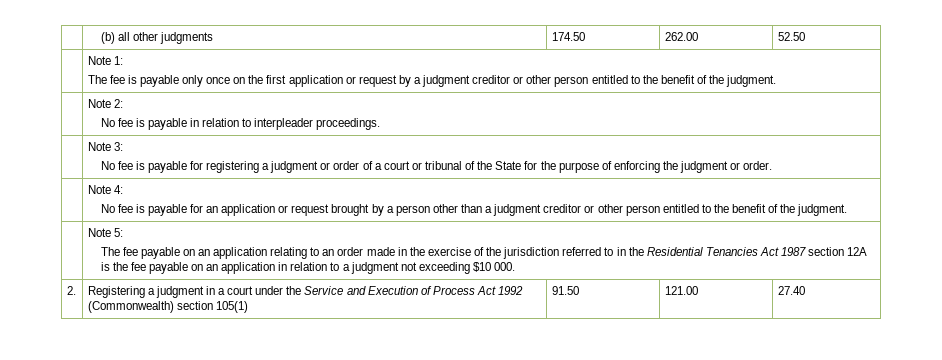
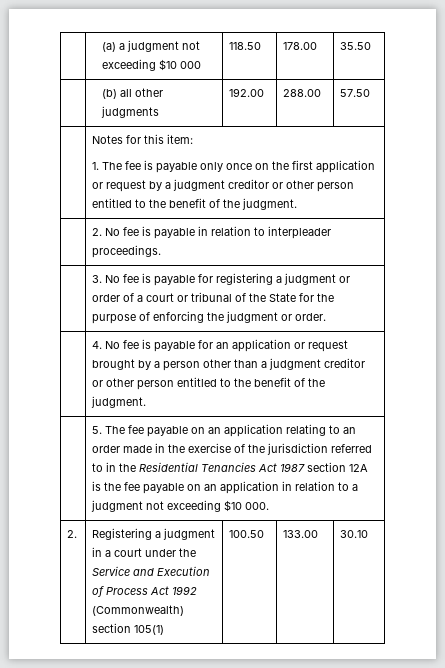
- | (b) all other judgments | 174.50 | 262.00 | 52.50
- | Note 1:
- The fee is payable only once on the first application or request by a judgment creditor or other person entitled to the benefit of the judgment.
+ | (a) a judgment not exceeding $10 000 | 118.50 | 178.00 | 35.50
+ | (b) all other judgments | 192.00 | 288.00 | 57.50
+ | Notes for this item:
+ 1. The fee is payable only once on the first application or request by a judgment creditor or other person entitled to the benefit of the judgment.
- | Note 2:
- No fee is payable in relation to interpleader proceedings.
+ | 2. No fee is payable in relation to interpleader proceedings.
- | Note 3:
- No fee is payable for registering a judgment or order of a court or tribunal of the State for the purpose of enforcing the judgment or order.
+ | 3. No fee is payable for registering a judgment or order of a court or tribunal of the State for the purpose of enforcing the judgment or order.
- | Note 4:
- No fee is payable for an application or request brought by a person other than a judgment creditor or other person entitled to the benefit of the judgment.
+ | 4. No fee is payable for an application or request brought by a person other than a judgment creditor or other person entitled to the benefit of the judgment.
- Note 5:
- The fee payable on an application relating to an order made in the exercise of the jurisdiction referred to in the Residential Tenancies Act 1987 section 12A is the fee payable on an application in relation to a judgment not exceeding $10 000.
+ 5. The fee payable on an application relating to an order made in the exercise of the jurisdiction referred to in the Residential Tenancies Act 1987 section 12A is the fee payable on an application in relation to a judgment not exceeding $10 000.
- 2. | Registering a judgment in a court under the Service and Execution of Process Act 1992 (Commonwealth) section 105(1) | 91.50 | 121.00 | 27.40
+ 2. | Registering a judgment in a court under the Service and Execution of Process Act 1992 (Commonwealth) section 105(1) | 100.50 | 133.00 | 30.10

